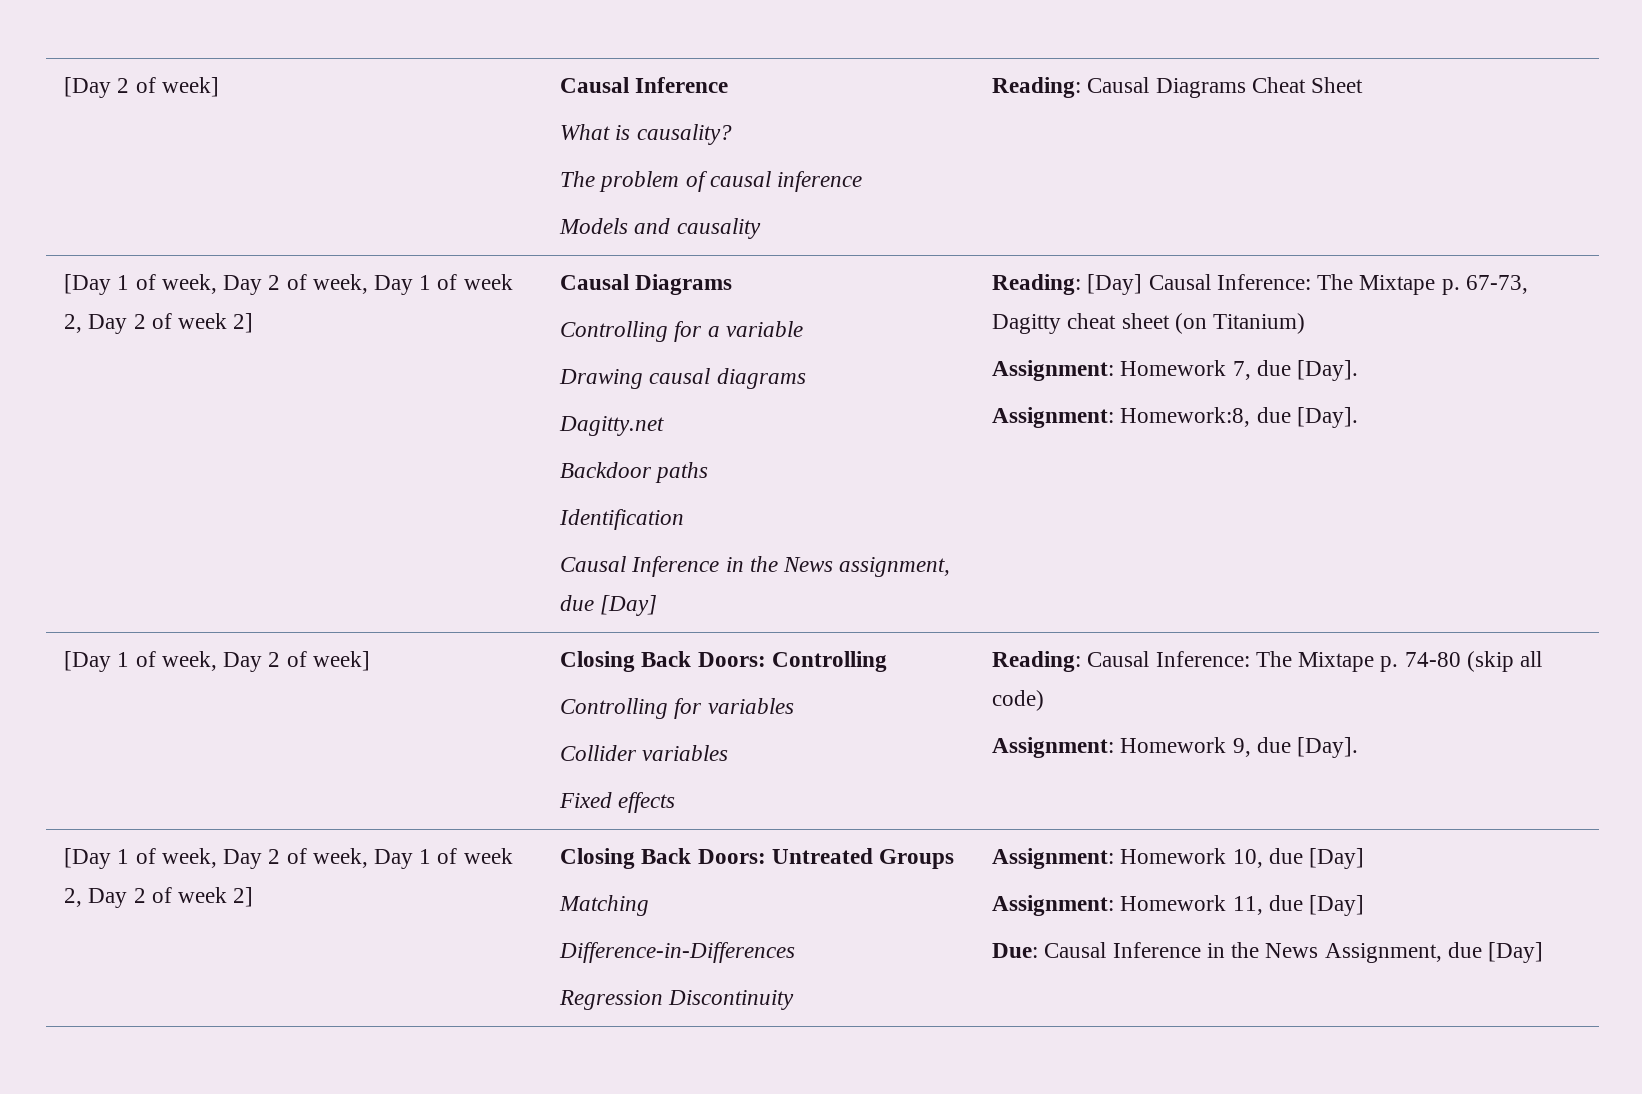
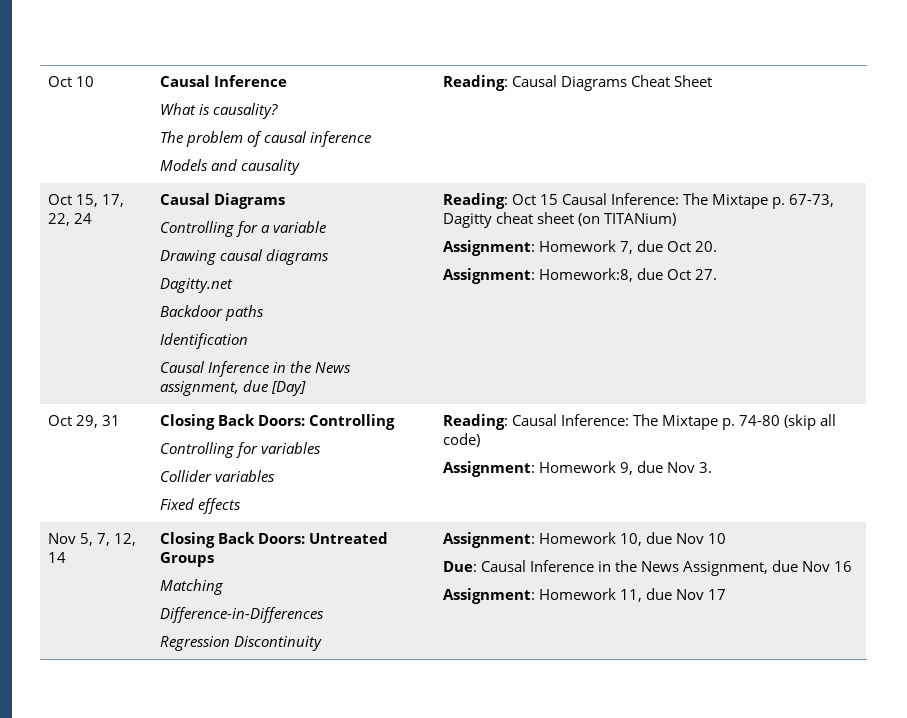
- [Day 2 of week] | Causal Inference
+ Oct 10 | Causal Inference
  What is causality?
  The problem of causal inference
  Models and causality | Reading: Causal Diagrams Cheat Sheet
- [Day 1 of week, Day 2 of week, Day 1 of week 2, Day 2 of week 2]
+ Oct 15, 17, 22, 24
- Reading: [Day] Causal Inference: The Mixtape p. 67-73, Dagitty cheat sheet (on Titanium)
+ Reading: Oct 15 Causal Inference: The Mixtape p. 67-73, Dagitty cheat sheet (on TITANium)
- Assignment: Homework 7, due [Day].
+ Assignment: Homework 7, due Oct 20.
- Assignment: Homework:8, due [Day].
- [Day 1 of week, Day 2 of week] | Closing Back Doors: Controlling
+ Assignment: Homework:8, due Oct 27.
+ Oct 29, 31 | Closing Back Doors: Controlling
  Controlling for variables
  Collider variables
  Fixed effects | Reading: Causal Inference: The Mixtape p. 74-80 (skip all code)
- Assignment: Homework 9, due [Day].
- [Day 1 of week, Day 2 of week, Day 1 of week 2, Day 2 of week 2] | Closing Back Doors: Untreated Groups
+ Assignment: Homework 9, due Nov 3.
+ Nov 5, 7, 12, 14 | Closing Back Doors: Untreated Groups
  Matching
  Difference-in-Differences
- Regression Discontinuity | Assignment: Homework 10, due [Day]
- Assignment: Homework 11, due [Day]
- Due: Causal Inference in the News Assignment, due [Day]
+ Regression Discontinuity | Assignment: Homework 10, due Nov 10
+ Due: Causal Inference in the News Assignment, due Nov 16
+ Assignment: Homework 11, due Nov 17

